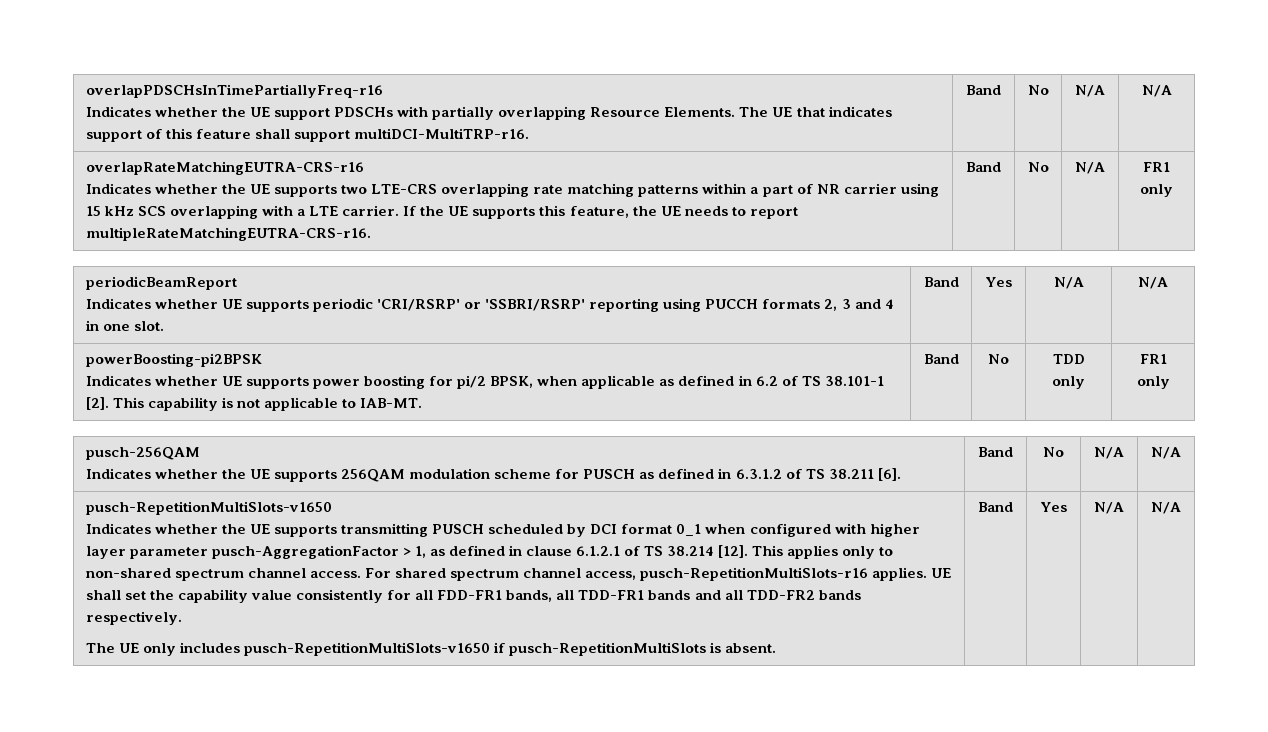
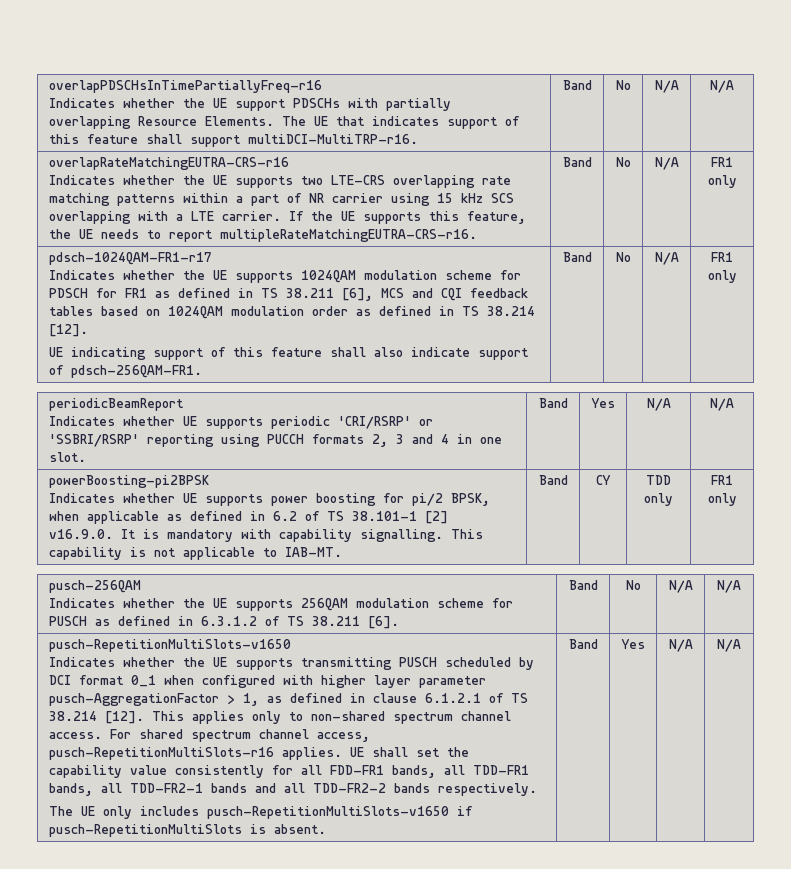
+ pdsch-1024QAM-FR1-r17
+ Indicates whether the UE supports 1024QAM modulation scheme for PDSCH for FR1 as defined in TS 38.211 [6], MCS and CQI feedback tables based on 1024QAM modulation order as defined in TS 38.214 [12].
+ UE indicating support of this feature shall also indicate support of pdsch-256QAM-FR1. | Band | No | N/A | FR1 only
  powerBoosting-pi2BPSK
- Indicates whether UE supports power boosting for pi/2 BPSK, when applicable as defined in 6.2 of TS 38.101-1 [2]. This capability is not applicable to IAB-MT. | Band | No | TDD only | FR1 only
+ Indicates whether UE supports power boosting for pi/2 BPSK, when applicable as defined in 6.2 of TS 38.101-1 [2] v16.9.0. It is mandatory with capability signalling. This capability is not applicable to IAB-MT. | Band | CY | TDD only | FR1 only
- UE shall set the capability value consistently for all FDD-FR1 bands, all TDD-FR1 bands and all TDD-FR2 bands respectively.
+ UE shall set the capability value consistently for all FDD-FR1 bands, all TDD-FR1 bands, all TDD-FR2-1 bands and all TDD-FR2-2 bands respectively.

